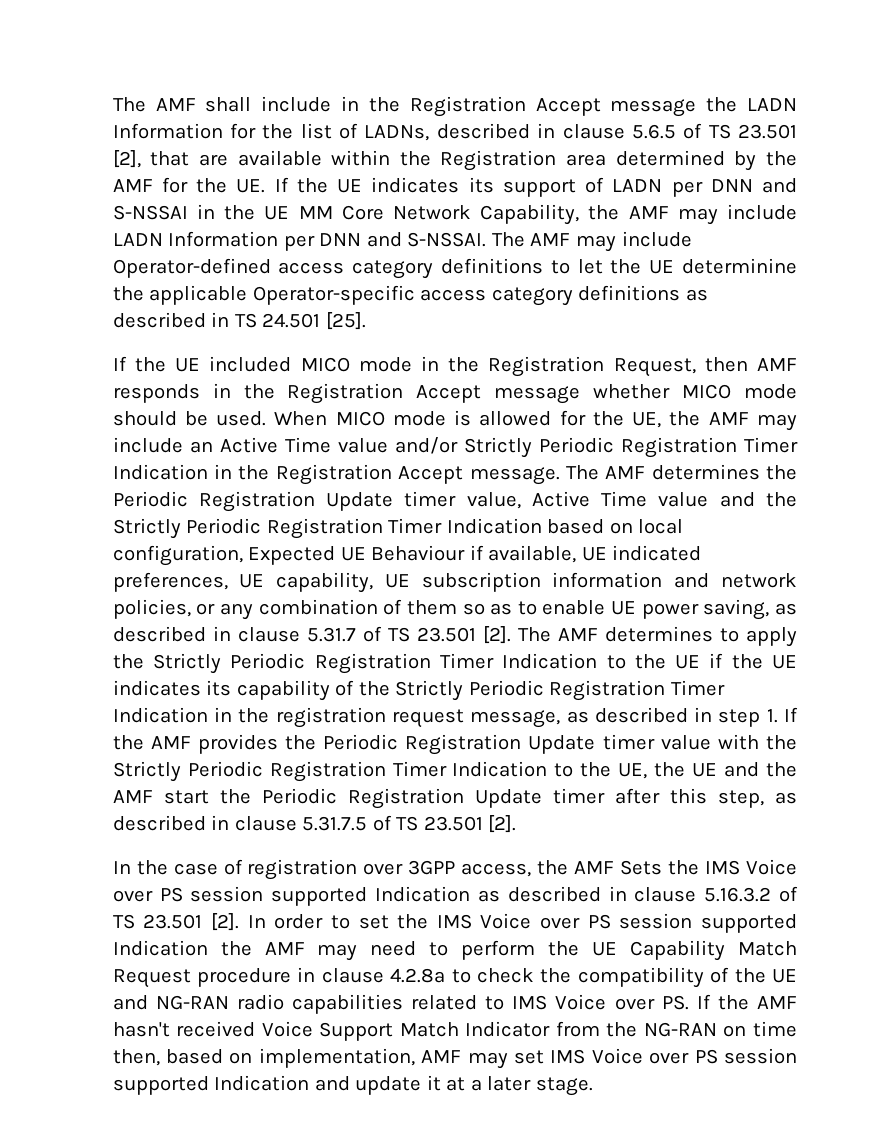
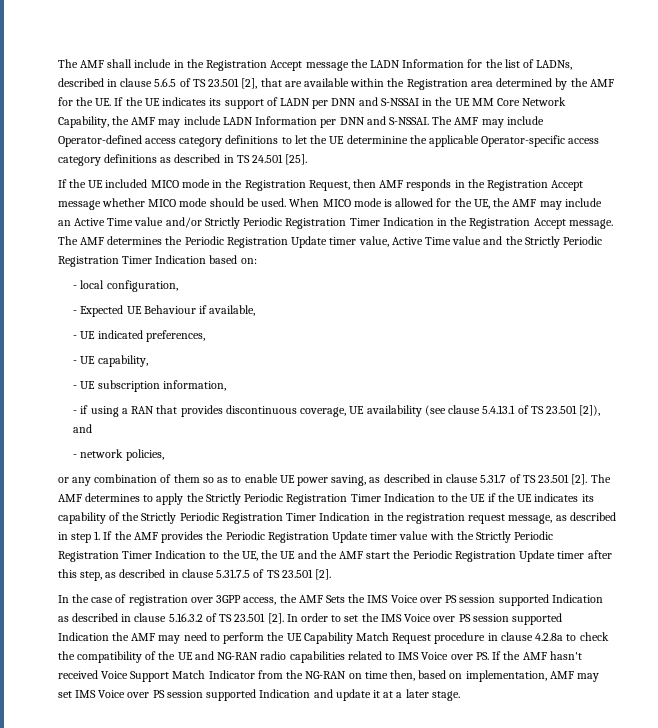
- The AMF determines the Periodic Registration Update timer value, Active Time value and the Strictly Periodic Registration Timer Indication based on local configuration, Expected UE Behaviour if available, UE indicated preferences, UE capability, UE subscription information and network policies, or any combination of them so as to enable UE power saving, as described in clause 5.31.7 of TS 23.501 [2].
+ The AMF determines the Periodic Registration Update timer value, Active Time value and the Strictly Periodic Registration Timer Indication based on:
+ - local configuration,
+ - Expected UE Behaviour if available,
+ - UE indicated preferences,
+ - UE capability,
+ - UE subscription information,
+ - if using a RAN that provides discontinuous coverage, UE availability (see clause 5.4.13.1 of TS 23.501 [2]), and
+ - network policies,
+ or any combination of them so as to enable UE power saving, as described in clause 5.31.7 of TS 23.501 [2].

